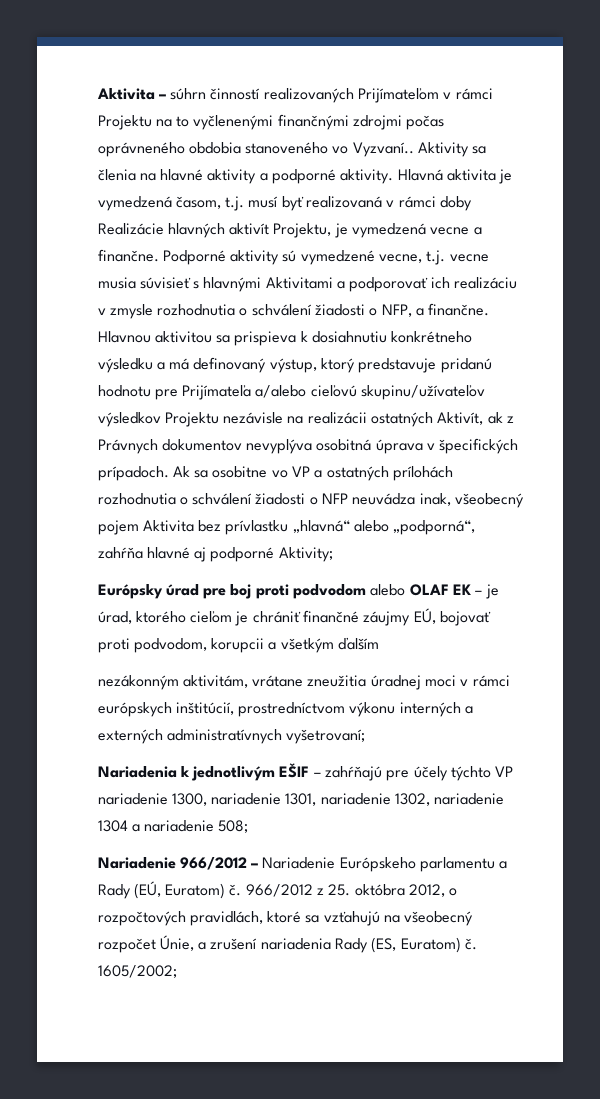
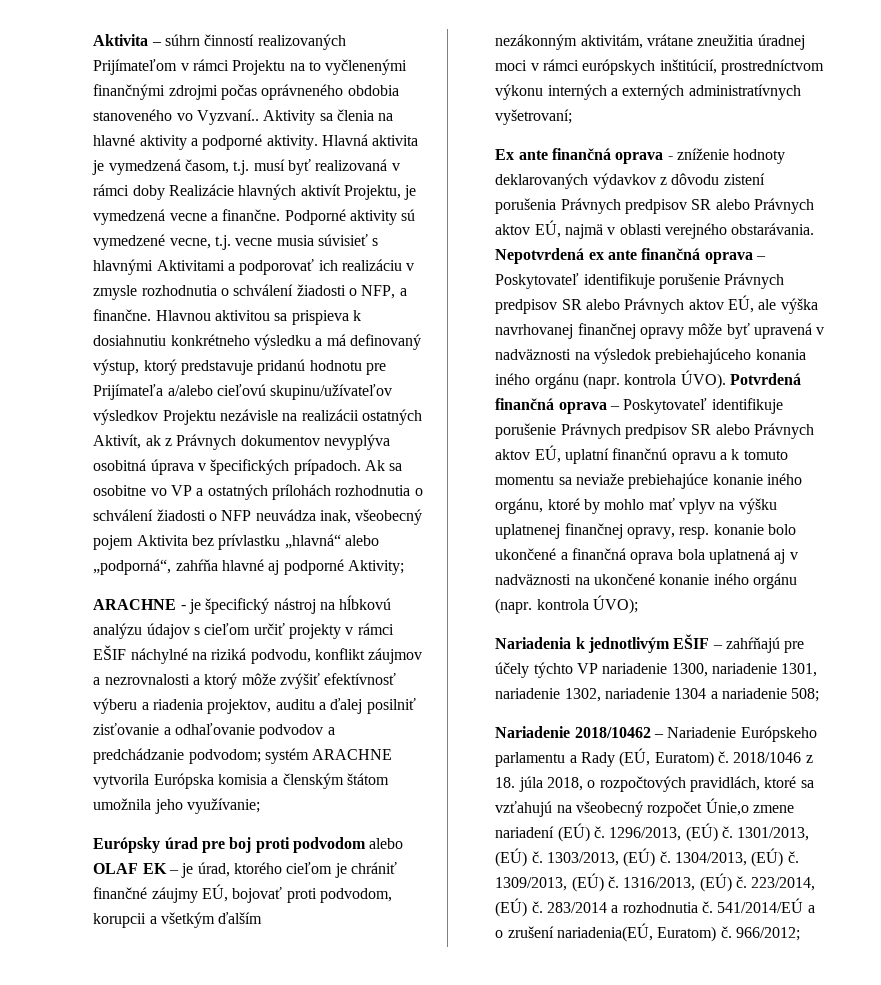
+ ARACHNE - je špecifický nástroj na hĺbkovú analýzu údajov s cieľom určiť projekty v rámci EŠIF náchylné na riziká podvodu, konflikt záujmov a nezrovnalosti a ktorý môže zvýšiť efektívnosť výberu a riadenia projektov, auditu a ďalej posilniť zisťovanie a odhaľovanie podvodov a predchádzanie podvodom; systém ARACHNE vytvorila Európska komisia a členským štátom umožnila jeho využívanie;
+ Ex ante finančná oprava - zníženie hodnoty deklarovaných výdavkov z dôvodu zistení porušenia Právnych predpisov SR alebo Právnych aktov EÚ, najmä v oblasti verejného obstarávania. Nepotvrdená ex ante finančná oprava – Poskytovateľ identifikuje porušenie Právnych predpisov SR alebo Právnych aktov EÚ, ale výška navrhovanej finančnej opravy môže byť upravená v nadväznosti na výsledok prebiehajúceho konania iného orgánu (napr. kontrola ÚVO). Potvrdená finančná oprava – Poskytovateľ identifikuje porušenie Právnych predpisov SR alebo Právnych aktov EÚ, uplatní finančnú opravu a k tomuto momentu sa neviaže prebiehajúce konanie iného orgánu, ktoré by mohlo mať vplyv na výšku uplatnenej finančnej opravy, resp. konanie bolo ukončené a finančná oprava bola uplatnená aj v nadväznosti na ukončené konanie iného orgánu (napr. kontrola ÚVO);
- Nariadenie 966/2012 – Nariadenie Európskeho parlamentu a Rady (EÚ, Euratom) č.
+ Nariadenie 2018/10462 – Nariadenie Európskeho parlamentu a Rady (EÚ, Euratom) č.
- 966/2012 z 25. októbra 2012, o rozpočtových pravidlách, ktoré sa vzťahujú na všeobecný rozpočet Únie, a zrušení nariadenia Rady (ES, Euratom) č. 1605/2002;
+ 2018/1046 z 18. júla 2018, o rozpočtových pravidlách, ktoré sa vzťahujú na všeobecný rozpočet Únie,o zmene nariadení (EÚ) č. 1296/2013, (EÚ) č. 1301/2013, (EÚ) č. 1303/2013, (EÚ) č. 1304/2013, (EÚ) č. 1309/2013, (EÚ) č. 1316/2013, (EÚ) č. 223/2014, (EÚ) č. 283/2014 a rozhodnutia č. 541/2014/EÚ a o zrušení nariadenia(EÚ, Euratom) č. 966/2012;

